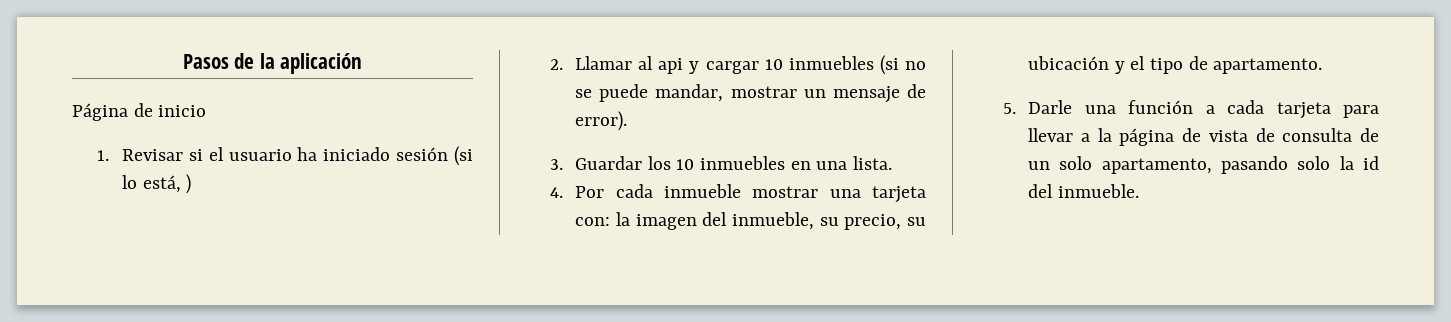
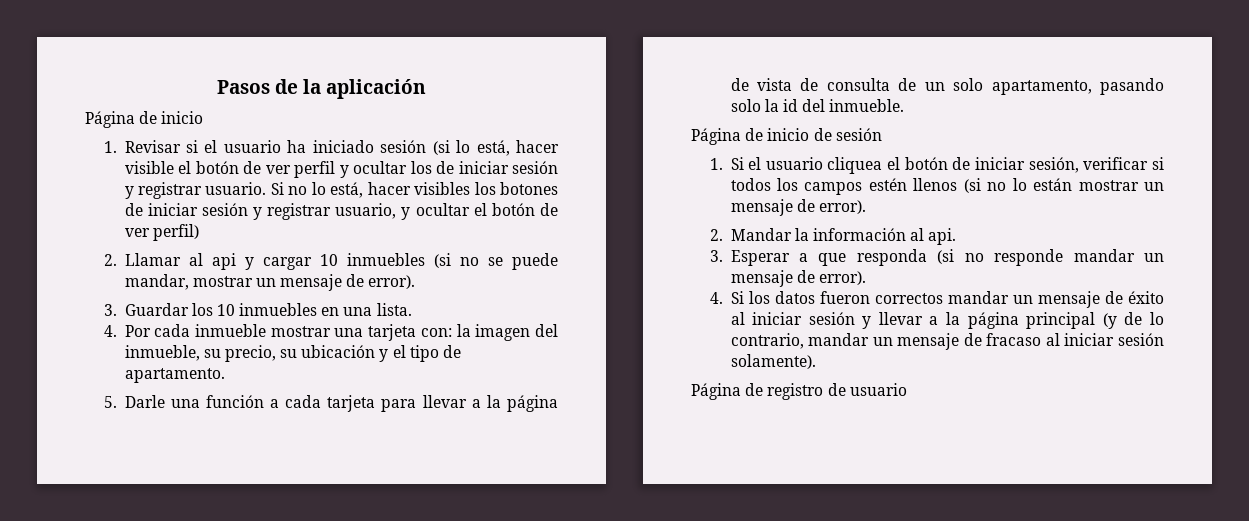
- 1. Revisar si el usuario ha iniciado sesión (si lo está, )
+ 1. Revisar si el usuario ha iniciado sesión (si lo está, hacer visible el botón de ver perfil y ocultar los de iniciar sesión y registrar usuario. Si no lo está, hacer visibles los botones de iniciar sesión y registrar usuario, y ocultar el botón de ver perfil)
+ Página de inicio de sesión
+ 1. Si el usuario cliquea el botón de iniciar sesión, verificar si todos los campos estén llenos (si no lo están mostrar un mensaje de error).
+ 2. Mandar la información al api.
+ 3. Esperar a que responda (si no responde mandar un mensaje de error).
+ 4. Si los datos fueron correctos mandar un mensaje de éxito al iniciar sesión y llevar a la página principal (y de lo contrario, mandar un mensaje de fracaso al iniciar sesión solamente).
+ Página de registro de usuario

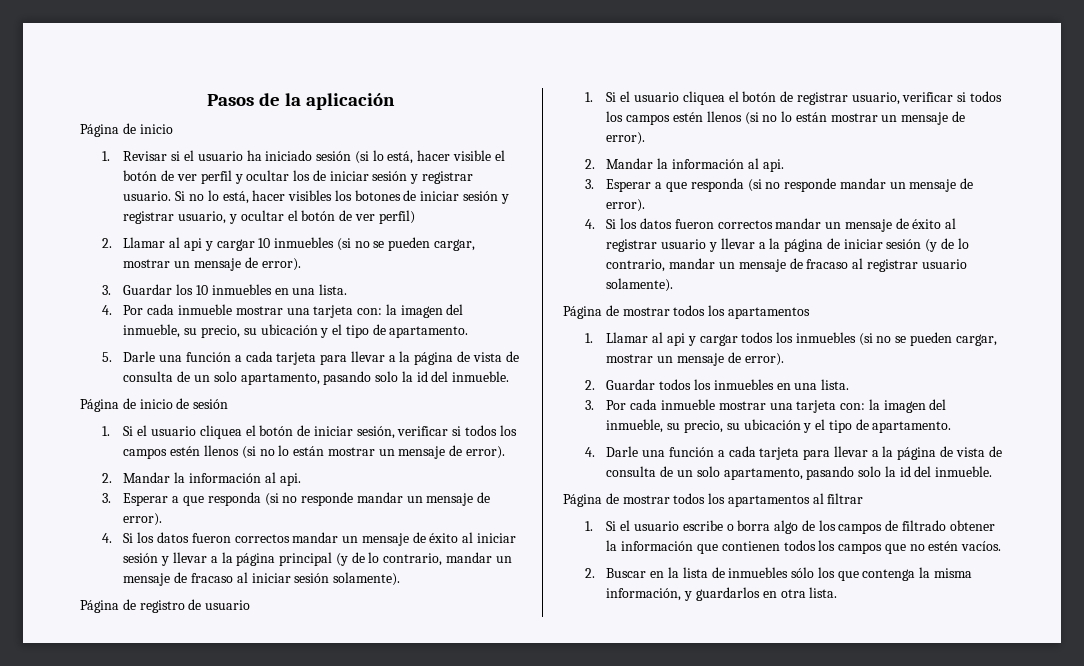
- 2. Llamar al api y cargar 10 inmuebles (si no se puede mandar, mostrar un mensaje de error).
+ 2. Llamar al api y cargar 10 inmuebles (si no se pueden cargar, mostrar un mensaje de error).
+ 1. Si el usuario cliquea el botón de registrar usuario, verificar si todos los campos estén llenos (si no lo están mostrar un mensaje de error).
+ 2. Mandar la información al api.
+ 3. Esperar a que responda (si no responde mandar un mensaje de error).
+ 4. Si los datos fueron correctos mandar un mensaje de éxito al registrar usuario y llevar a la página de iniciar sesión (y de lo contrario, mandar un mensaje de fracaso al registrar usuario solamente).
+ Página de mostrar todos los apartamentos
+ 1. Llamar al api y cargar todos los inmuebles (si no se pueden cargar, mostrar un mensaje de error).
+ 2. Guardar todos los inmuebles en una lista.
+ 3. Por cada inmueble mostrar una tarjeta con: la imagen del inmueble, su precio, su ubicación y el tipo de apartamento.
+ 4. Darle una función a cada tarjeta para llevar a la página de vista de consulta de un solo apartamento, pasando solo la id del inmueble.
+ Página de mostrar todos los apartamentos al filtrar
+ 1. Si el usuario escribe o borra algo de los campos de filtrado obtener la información que contienen todos los campos que no estén vacíos.
+ 2. Buscar en la lista de inmuebles sólo los que contenga la misma información, y guardarlos en otra lista.

